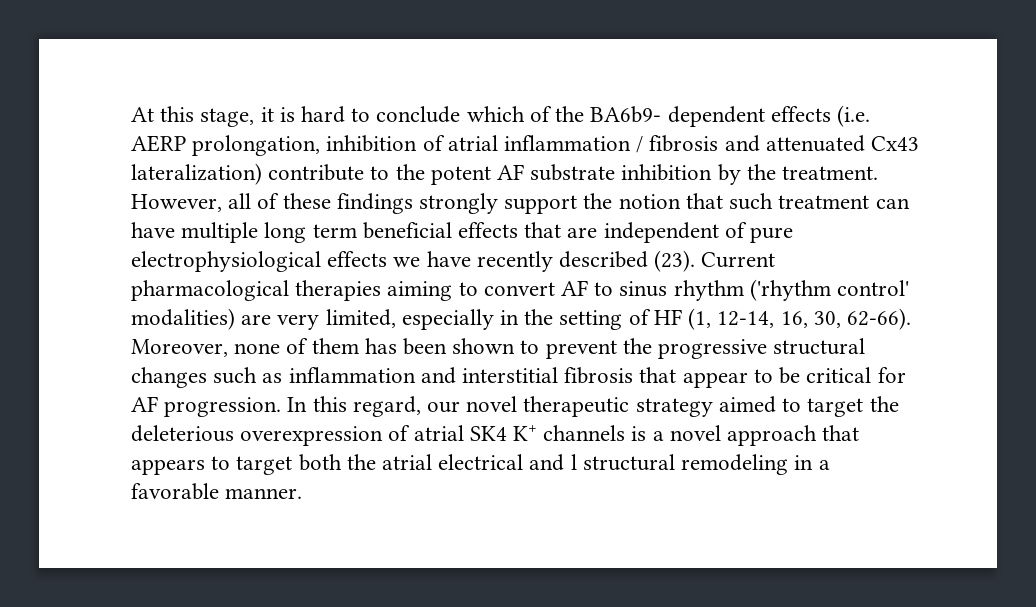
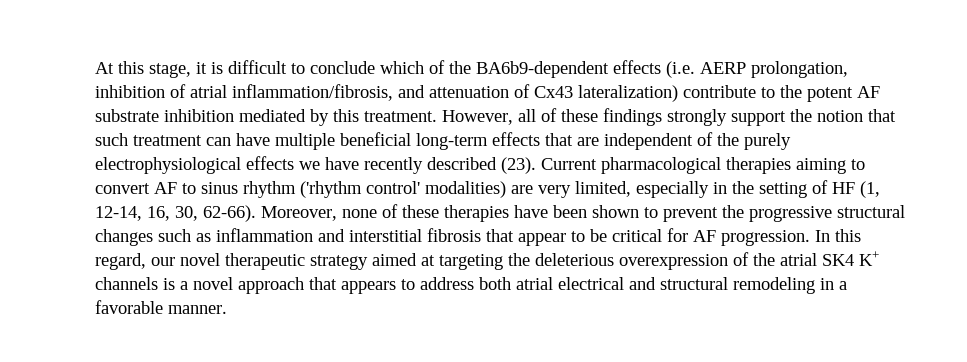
- At this stage, it is hard to conclude which of the BA6b9- dependent effects (i.e. AERP prolongation, inhibition of atrial inflammation / fibrosis and attenuated Cx43 lateralization) contribute to the potent AF substrate inhibition by the treatment.
+ At this stage, it is difficult to conclude which of the BA6b9-dependent effects (i.e. AERP prolongation, inhibition of atrial inflammation/fibrosis, and attenuation of Cx43 lateralization) contribute to the potent AF substrate inhibition mediated by this treatment.
- However, all of these findings strongly support the notion that such treatment can have multiple long term beneficial effects that are independent of pure electrophysiological effects we have recently described (23).
+ However, all of these findings strongly support the notion that such treatment can have multiple beneficial long-term effects that are independent of the purely electrophysiological effects we have recently described (23).
- Moreover, none of them has been shown to prevent the progressive structural changes such as inflammation and interstitial fibrosis that appear to be critical for AF progression.
+ Moreover, none of these therapies have been shown to prevent the progressive structural changes such as inflammation and interstitial fibrosis that appear to be critical for AF progression.
- In this regard, our novel therapeutic strategy aimed to target the deleterious overexpression of atrial SK4 K+ channels is a novel approach that appears to target both the atrial electrical and l structural remodeling in a favorable manner.
+ In this regard, our novel therapeutic strategy aimed at targeting the deleterious overexpression of the atrial SK4 K+ channels is a novel approach that appears to address both atrial electrical and structural remodeling in a favorable manner.

